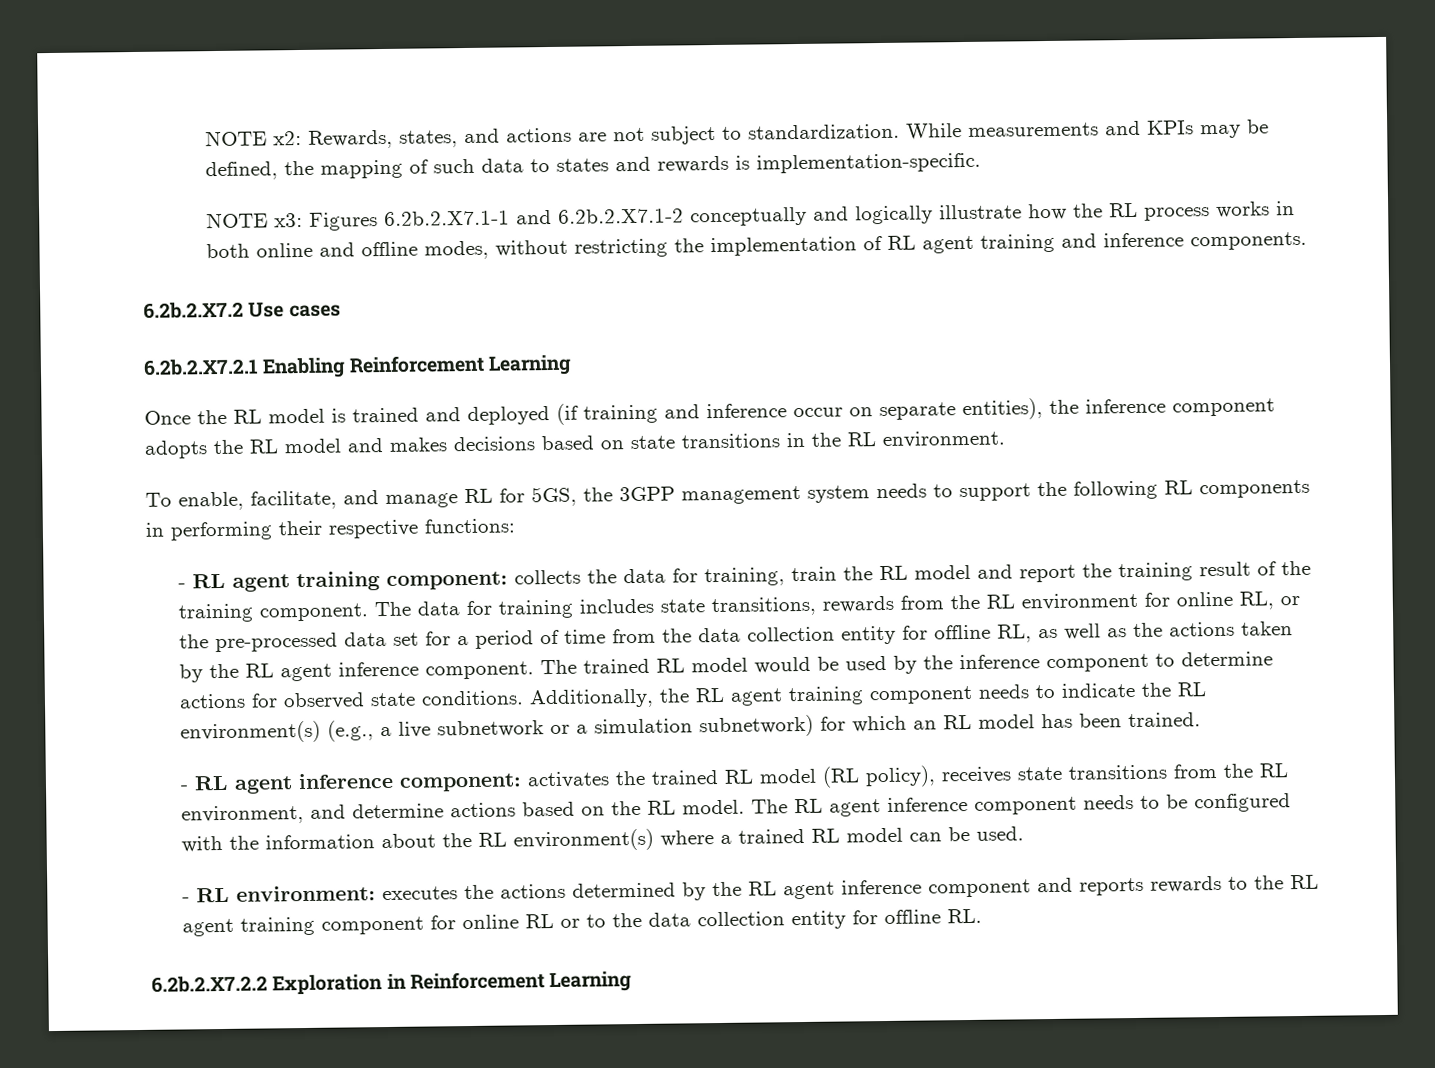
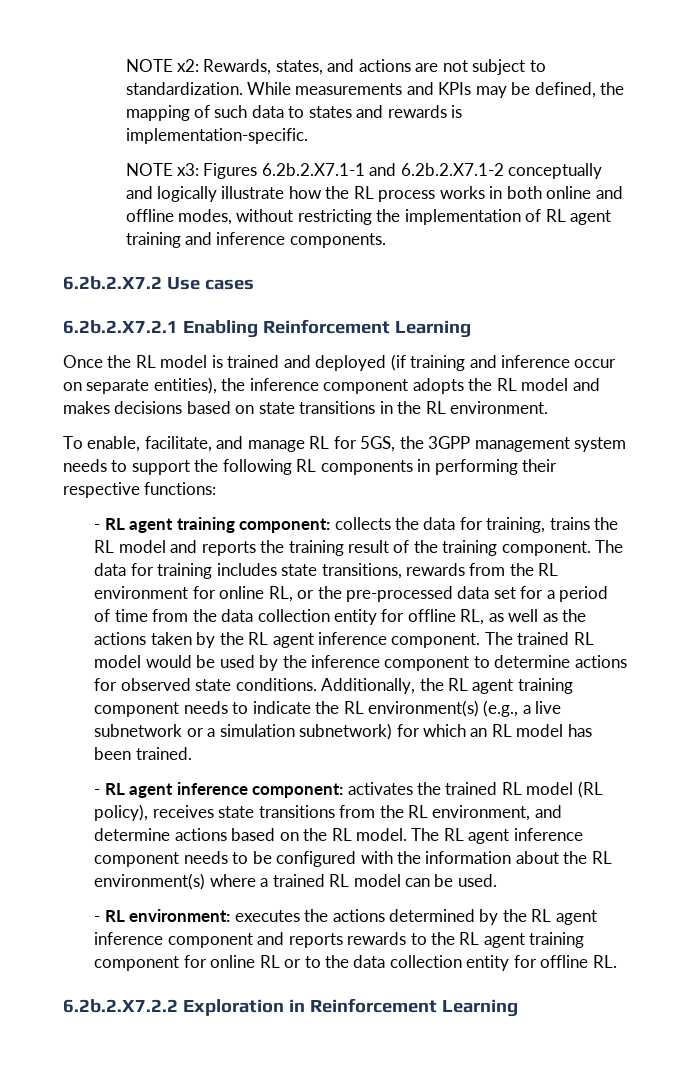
- - RL agent training component: collects the data for training, train the RL model and report the training result of the training component.
+ - RL agent training component: collects the data for training, trains the RL model and reports the training result of the training component.

